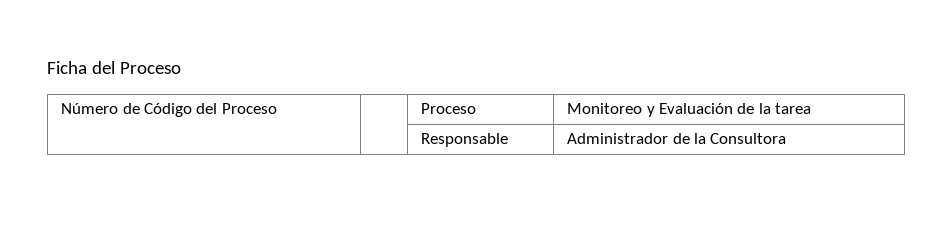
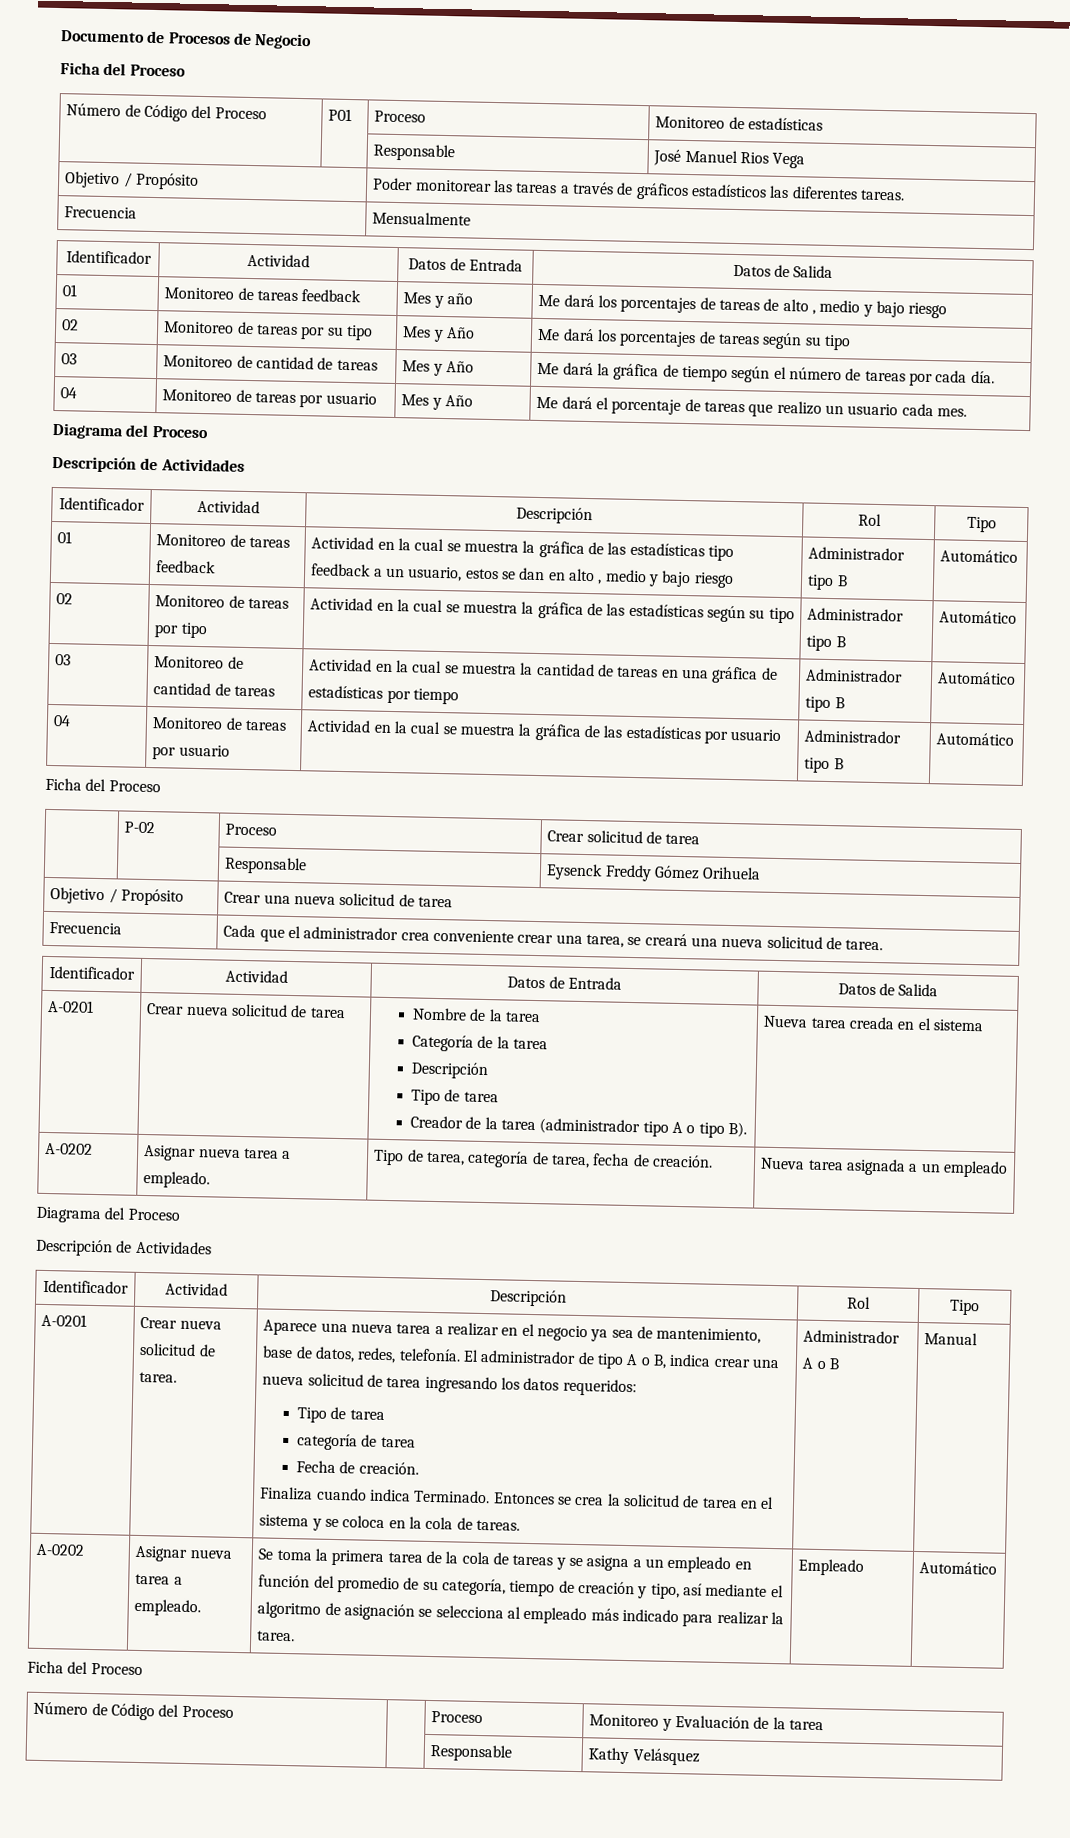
+ Documento de Procesos de Negocio
+ Ficha del Proceso
+ Número de Código del Proceso | P01 | Proceso | Monitoreo de estadísticas
+ | | Responsable | José Manuel Rios Vega
+ Objetivo / Propósito | Poder monitorear las tareas a través de gráficos estadísticos las diferentes tareas.
+ Frecuencia | Mensualmente
+ Identificador | Actividad | Datos de Entrada | Datos de Salida
+ 01 | Monitoreo de tareas feedback | Mes y año | Me dará los porcentajes de tareas de alto , medio y bajo riesgo
+ 02 | Monitoreo de tareas por su tipo | Mes y Año | Me dará los porcentajes de tareas según su tipo
+ 03 | Monitoreo de cantidad de tareas | Mes y Año | Me dará la gráfica de tiempo según el número de tareas por cada día.
+ 04 | Monitoreo de tareas por usuario | Mes y Año | Me dará el porcentaje de tareas que realizo un usuario cada mes.
+ Diagrama del Proceso
+ Descripción de Actividades
+ Identificador | Actividad | Descripción | Rol | Tipo
+ 01 | Monitoreo de tareas feedback | Actividad en la cual se muestra la gráfica de las estadísticas tipo feedback a un usuario, estos se dan en alto , medio y bajo riesgo | Administrador tipo B | Automático
+ 02 | Monitoreo de tareas por tipo | Actividad en la cual se muestra la gráfica de las estadísticas según su tipo | Administrador tipo B | Automático
+ 03 | Monitoreo de cantidad de tareas | Actividad en la cual se muestra la cantidad de tareas en una gráfica de estadísticas por tiempo | Administrador tipo B | Automático
+ 04 | Monitoreo de tareas por usuario | Actividad en la cual se muestra la gráfica de las estadísticas por usuario | Administrador tipo B | Automático
+ Ficha del Proceso
+ | P-02 | Proceso | Crear solicitud de tarea
+ | | Responsable | Eysenck Freddy Gómez Orihuela
+ Objetivo / Propósito | Crear una nueva solicitud de tarea
+ Frecuencia | Cada que el administrador crea conveniente crear una tarea, se creará una nueva solicitud de tarea.
+ Identificador | Actividad | Datos de Entrada | Datos de Salida
+ A-0201 | Crear nueva solicitud de tarea | Nombre de la tarea
+ Categoría de la tarea
+ Descripción
+ Tipo de tarea
+ Creador de la tarea (administrador tipo A o tipo B). | Nueva tarea creada en el sistema
+ A-0202 | Asignar nueva tarea a empleado. | Tipo de tarea, categoría de tarea, fecha de creación. | Nueva tarea asignada a un empleado
+ Diagrama del Proceso
+ Descripción de Actividades
+ Identificador | Actividad | Descripción | Rol | Tipo
+ A-0201 | Crear nueva solicitud de tarea. | Aparece una nueva tarea a realizar en el negocio ya sea de mantenimiento, base de datos, redes, telefonía. El administrador de tipo A o B, indica crear una nueva solicitud de tarea ingresando los datos requeridos:
+ Tipo de tarea
+ categoría de tarea
+ Fecha de creación.
+ Finaliza cuando indica Terminado. Entonces se crea la solicitud de tarea en el sistema y se coloca en la cola de tareas. | Administrador A o B | Manual
+ A-0202 | Asignar nueva tarea a empleado. | Se toma la primera tarea de la cola de tareas y se asigna a un empleado en función del promedio de su categoría, tiempo de creación y tipo, así mediante el algoritmo de asignación se selecciona al empleado más indicado para realizar la tarea. | Empleado | Automático
- | | Responsable | Administrador de la Consultora
+ | | Responsable | Kathy Velásquez

